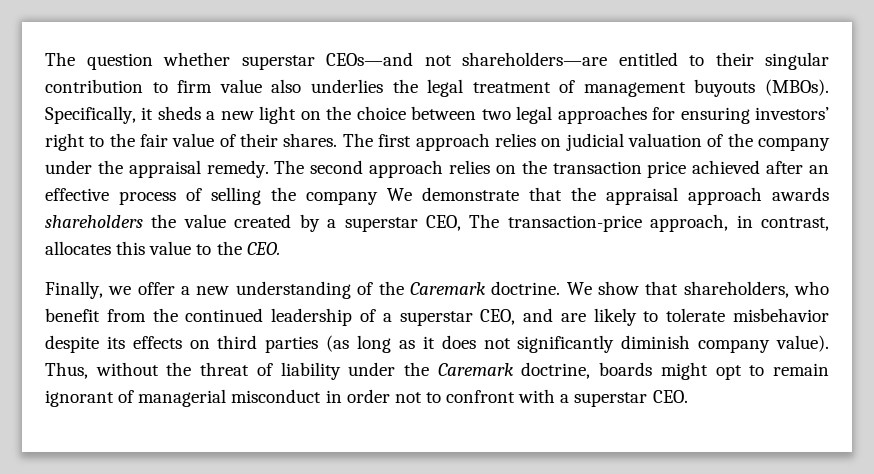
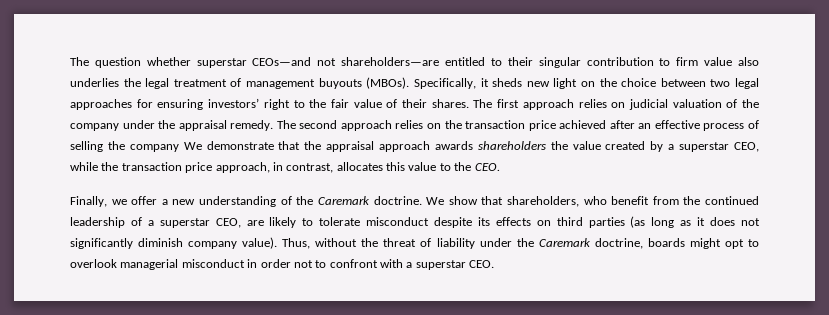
- Specifically, it sheds a new light on the choice between two legal approaches for ensuring investors’ right to the fair value of their shares.
+ Specifically, it sheds new light on the choice between two legal approaches for ensuring investors’ right to the fair value of their shares.
- The second approach relies on the transaction price achieved after an effective process of selling the company We demonstrate that the appraisal approach awards shareholders the value created by a superstar CEO, The transaction-price approach, in contrast, allocates this value to the CEO.
+ The second approach relies on the transaction price achieved after an effective process of selling the company We demonstrate that the appraisal approach awards shareholders the value created by a superstar CEO, while the transaction price approach, in contrast, allocates this value to the CEO.
- We show that shareholders, who benefit from the continued leadership of a superstar CEO, and are likely to tolerate misbehavior despite its effects on third parties (as long as it does not significantly diminish company value).
+ We show that shareholders, who benefit from the continued leadership of a superstar CEO, are likely to tolerate misconduct despite its effects on third parties (as long as it does not significantly diminish company value).
- Thus, without the threat of liability under the Caremark doctrine, boards might opt to remain ignorant of managerial misconduct in order not to confront with a superstar CEO.
+ Thus, without the threat of liability under the Caremark doctrine, boards might opt to overlook managerial misconduct in order not to confront with a superstar CEO.

